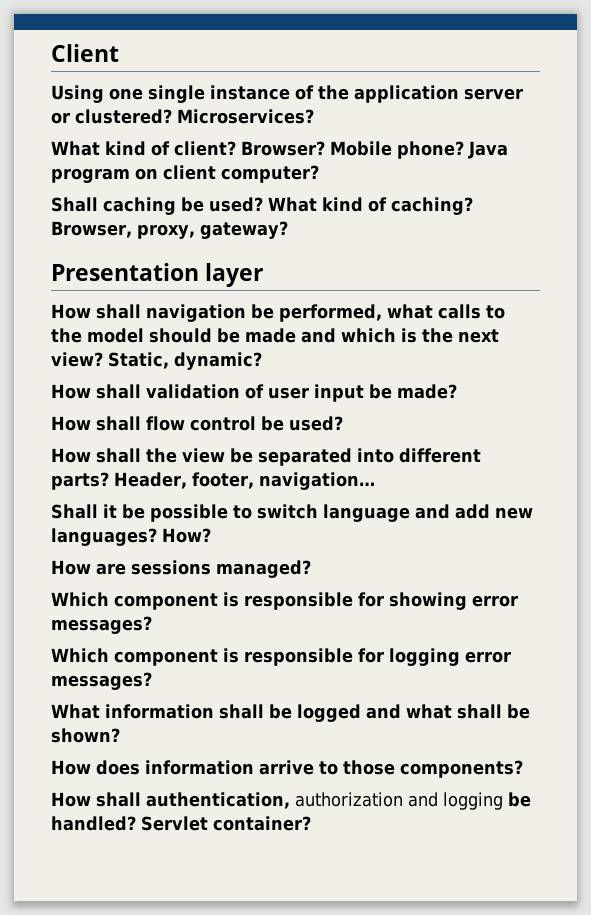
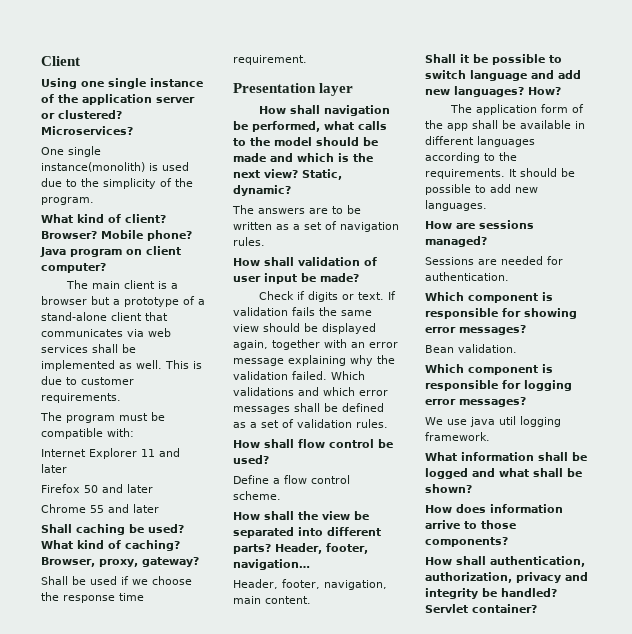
+ One single instance(monolith) is used due to the simplicity of the program.
+ The main client is a browser but a prototype of a stand-alone client that communicates via web services shall be implemented as well. This is due to customer requirements.
+ The program must be compatible with:
+ Internet Explorer 11 and later
+ Firefox 50 and later
+ Chrome 55 and later
+ Shall be used if we choose the response time requirement.
+ The answers are to be written as a set of navigation rules.
+ Check if digits or text. If validation fails the same view should be displayed again, together with an error message explaining why the validation failed. Which validations and which error messages shall be defined as a set of validation rules.
+ Define a flow control scheme.
+ Header, footer, navigation, main content.
+ The application form of the app shall be available in different languages according to the requirements. It should be possible to add new languages.
+ Sessions are needed for authentication.
+ Bean validation.
+ We use java util logging framework.
- How shall authentication, authorization and logging be handled?
+ How shall authentication, authorization, privacy and integrity be handled?

